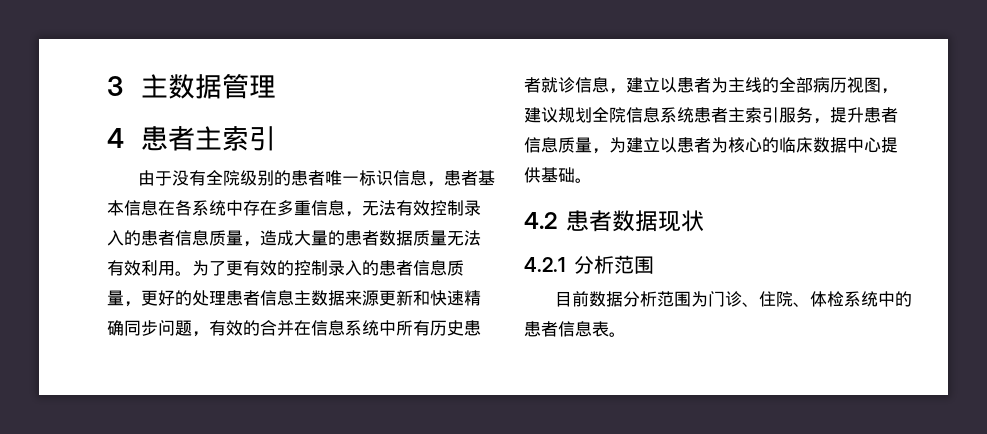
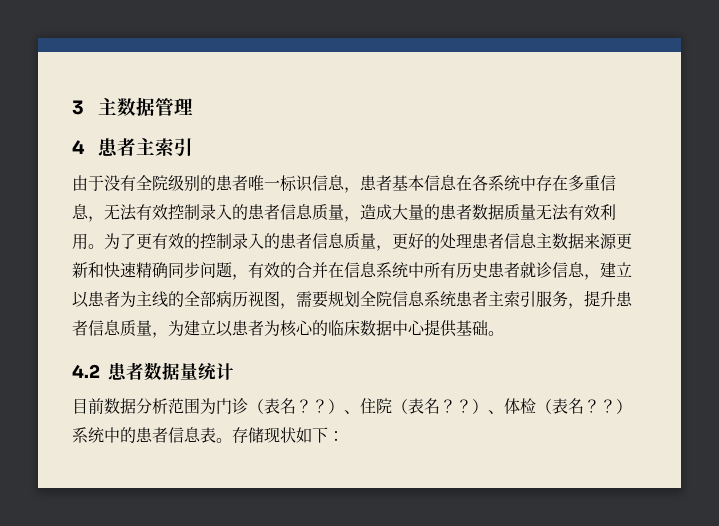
- 为了更有效的控制录入的患者信息质量，更好的处理患者信息主数据来源更新和快速精确同步问题，有效的合并在信息系统中所有历史患者就诊信息，建立以患者为主线的全部病历视图，建议规划全院信息系统患者主索引服务，提升患者信息质量，为建立以患者为核心的临床数据中心提供基础。
+ 为了更有效的控制录入的患者信息质量，更好的处理患者信息主数据来源更新和快速精确同步问题，有效的合并在信息系统中所有历史患者就诊信息，建立以患者为主线的全部病历视图，需要规划全院信息系统患者主索引服务，提升患者信息质量，为建立以患者为核心的临床数据中心提供基础。
- 4.2患者数据现状
- 4.2.1分析范围
+ 4.2患者数据量统计
- 目前数据分析范围为门诊、住院、体检系统中的患者信息表。
+ 目前数据分析范围为门诊（表名？？）、住院（表名？？）、体检（表名？？）系统中的患者信息表。
+ 存储现状如下：

